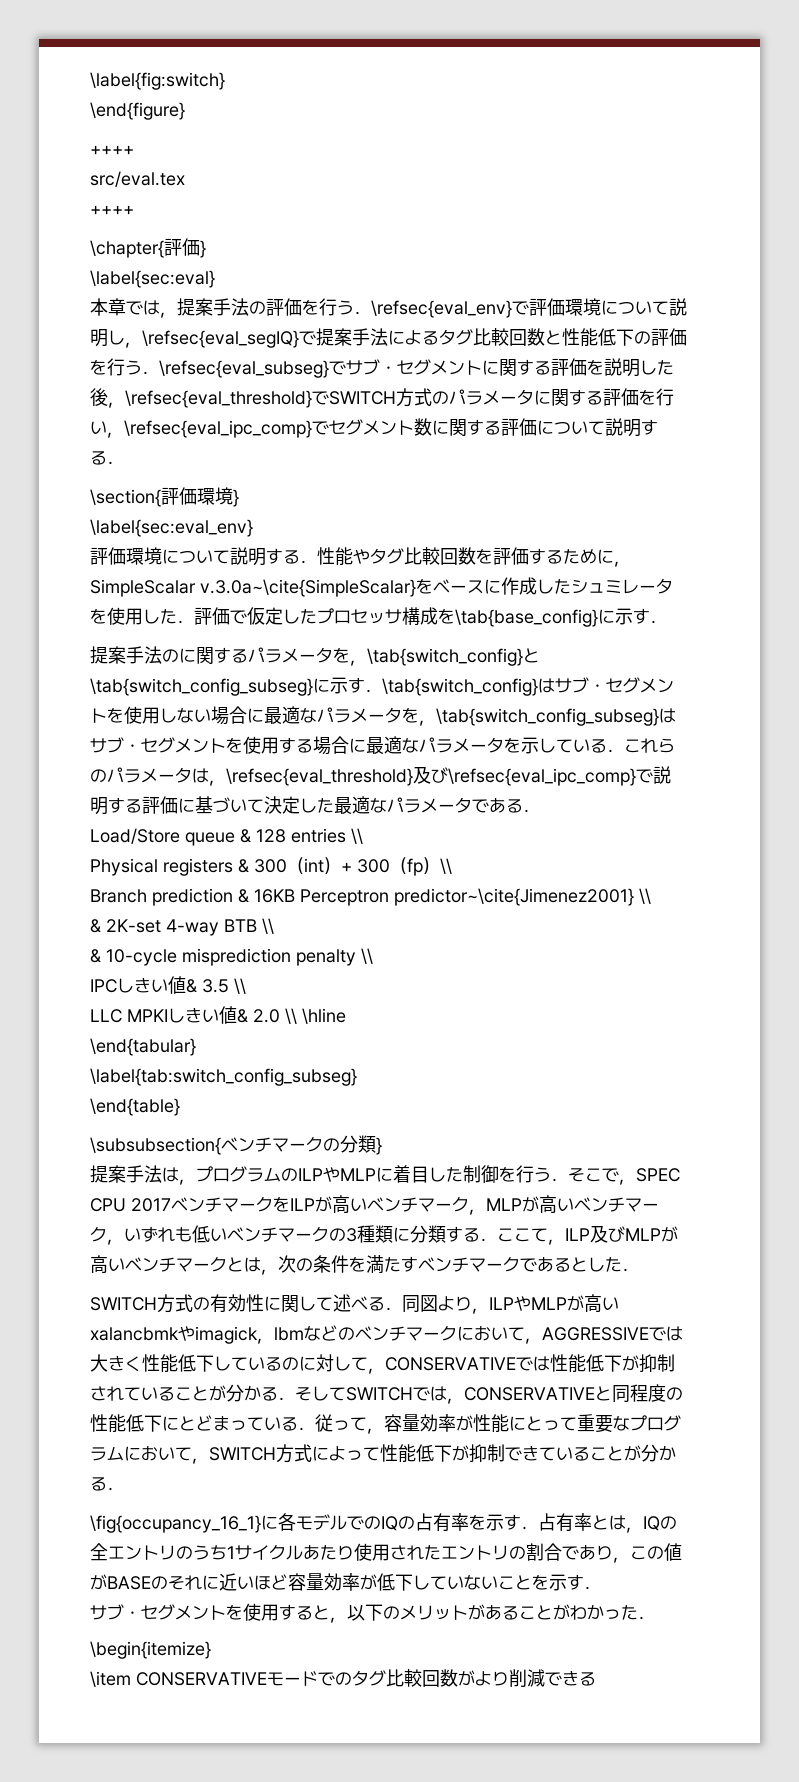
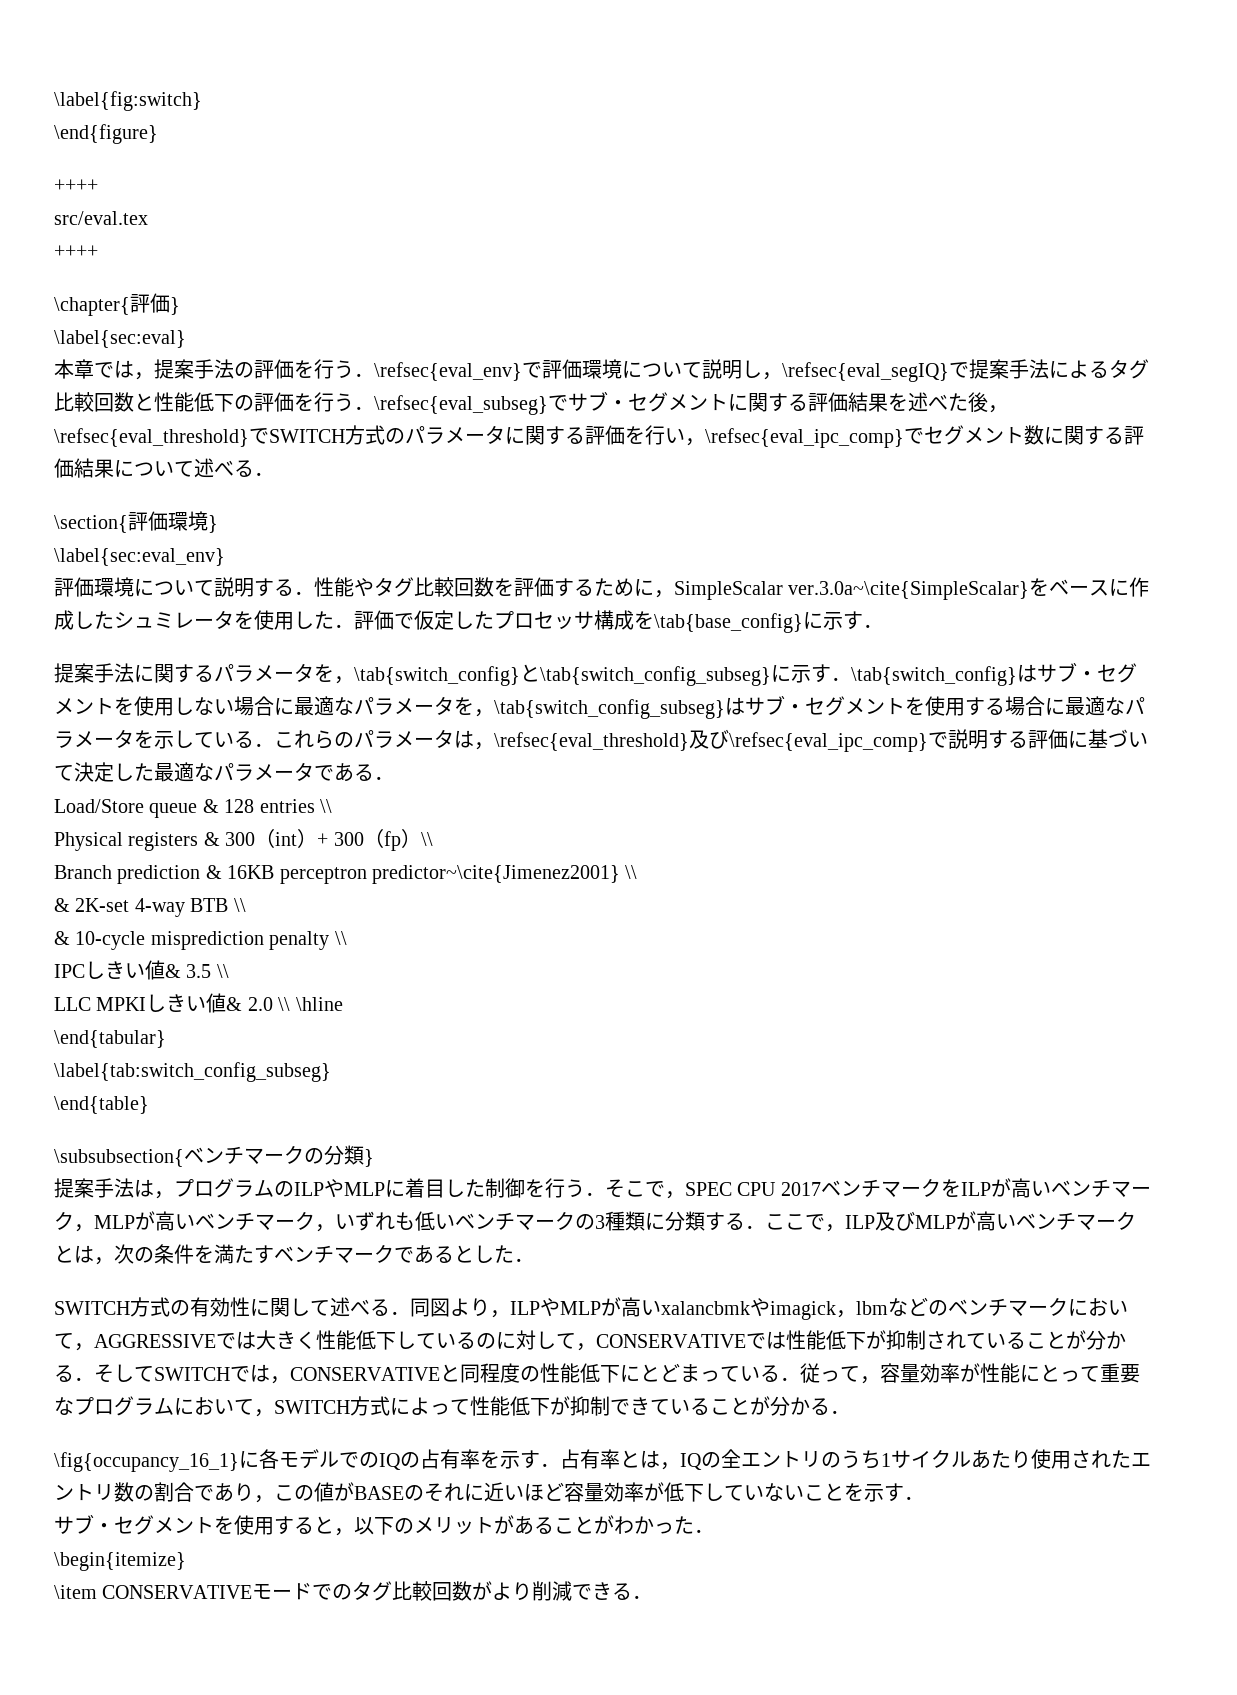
- 本章では，提案手法の評価を行う．\refsec{eval_env}で評価環境について説明し，\refsec{eval_segIQ}で提案手法によるタグ比較回数と性能低下の評価を行う．\refsec{eval_subseg}でサブ・セグメントに関する評価を説明した後，\refsec{eval_threshold}でSWITCH方式のパラメータに関する評価を行い，\refsec{eval_ipc_comp}でセグメント数に関する評価について説明する．
+ 本章では，提案手法の評価を行う．\refsec{eval_env}で評価環境について説明し，\refsec{eval_segIQ}で提案手法によるタグ比較回数と性能低下の評価を行う．\refsec{eval_subseg}でサブ・セグメントに関する評価結果を述べた後，\refsec{eval_threshold}でSWITCH方式のパラメータに関する評価を行い，\refsec{eval_ipc_comp}でセグメント数に関する評価結果について述べる．
- 評価環境について説明する．性能やタグ比較回数を評価するために，SimpleScalar v.3.0a~\cite{SimpleScalar}をベースに作成したシュミレータを使用した．評価で仮定したプロセッサ構成を\tab{base_config}に示す．
+ 評価環境について説明する．性能やタグ比較回数を評価するために，SimpleScalar ver.3.0a~\cite{SimpleScalar}をベースに作成したシュミレータを使用した．評価で仮定したプロセッサ構成を\tab{base_config}に示す．
- 提案手法のに関するパラメータを，\tab{switch_config}と\tab{switch_config_subseg}に示す．\tab{switch_config}はサブ・セグメントを使用しない場合に最適なパラメータを，\tab{switch_config_subseg}はサブ・セグメントを使用する場合に最適なパラメータを示している．これらのパラメータは，\refsec{eval_threshold}及び\refsec{eval_ipc_comp}で説明する評価に基づいて決定した最適なパラメータである．
+ 提案手法に関するパラメータを，\tab{switch_config}と\tab{switch_config_subseg}に示す．\tab{switch_config}はサブ・セグメントを使用しない場合に最適なパラメータを，\tab{switch_config_subseg}はサブ・セグメントを使用する場合に最適なパラメータを示している．これらのパラメータは，\refsec{eval_threshold}及び\refsec{eval_ipc_comp}で説明する評価に基づいて決定した最適なパラメータである．
- Branch prediction & 16KB Perceptron predictor~\cite{Jimenez2001} \\
+ Branch prediction & 16KB perceptron predictor~\cite{Jimenez2001} \\
- 提案手法は，プログラムのILPやMLPに着目した制御を行う．そこで，SPEC CPU 2017ベンチマークをILPが高いベンチマーク，MLPが高いベンチマーク，いずれも低いベンチマークの3種類に分類する．ここて，ILP及びMLPが高いベンチマークとは，次の条件を満たすベンチマークであるとした．
+ 提案手法は，プログラムのILPやMLPに着目した制御を行う．そこで，SPEC CPU 2017ベンチマークをILPが高いベンチマーク，MLPが高いベンチマーク，いずれも低いベンチマークの3種類に分類する．ここで，ILP及びMLPが高いベンチマークとは，次の条件を満たすベンチマークであるとした．
- \fig{occupancy_16_1}に各モデルでのIQの占有率を示す．占有率とは，IQの全エントリのうち1サイクルあたり使用されたエントリの割合であり，この値がBASEのそれに近いほど容量効率が低下していないことを示す．
+ \fig{occupancy_16_1}に各モデルでのIQの占有率を示す．占有率とは，IQの全エントリのうち1サイクルあたり使用されたエントリ数の割合であり，この値がBASEのそれに近いほど容量効率が低下していないことを示す．
- \item CONSERVATIVEモードでのタグ比較回数がより削減できる
+ \item CONSERVATIVEモードでのタグ比較回数がより削減できる．

